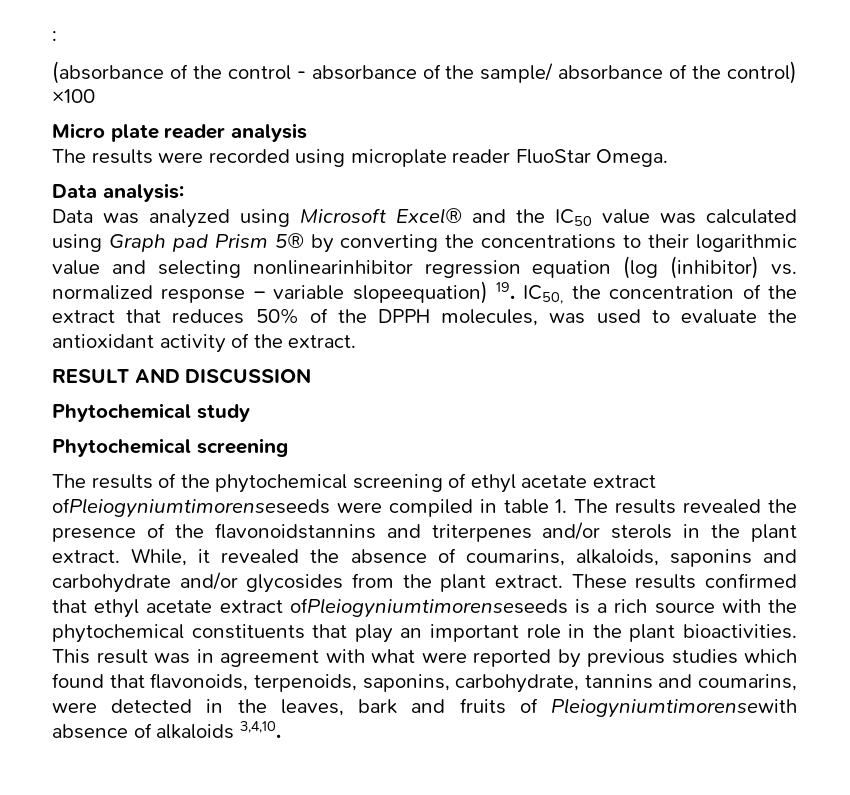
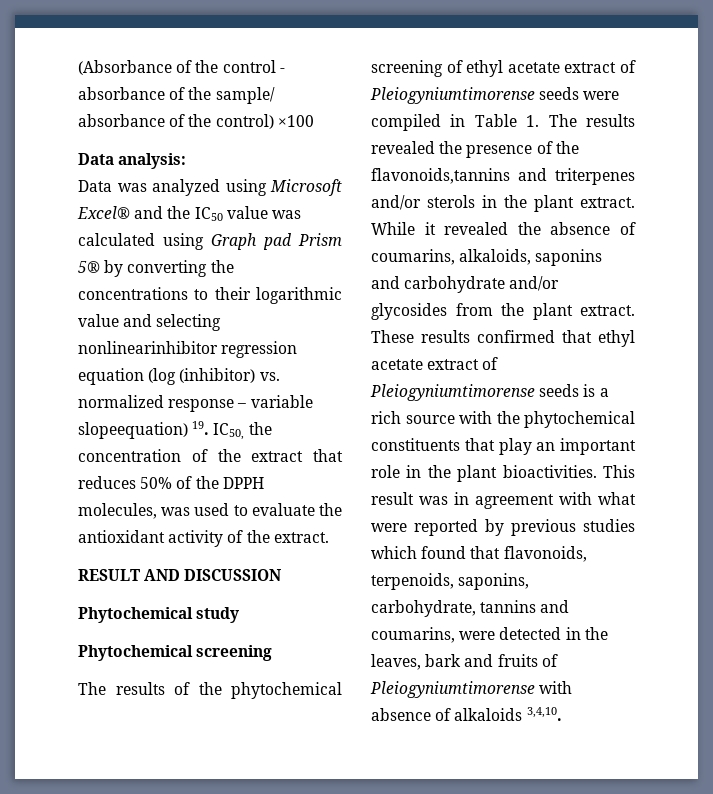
- :
- (absorbance of the control - absorbance of the sample/ absorbance of the control) ×100
+ (Absorbance of the control - absorbance of the sample/ absorbance of the control) ×100
- Micro plate reader analysis
- The results were recorded using microplate reader FluoStar Omega.
- The results of the phytochemical screening of ethyl acetate extract ofPleiogyniumtimorenseseeds were compiled in table 1. The results revealed the presence of the flavonoidstannins and triterpenes and/or sterols in the plant extract.
+ The results of the phytochemical screening of ethyl acetate extract of Pleiogyniumtimorense seeds were compiled in Table 1. The results revealed the presence of the flavonoids,tannins and triterpenes and/or sterols in the plant extract.
- While, it revealed the absence of coumarins, alkaloids, saponins and carbohydrate and/or glycosides from the plant extract.
+ While it revealed the absence of coumarins, alkaloids, saponins and carbohydrate and/or glycosides from the plant extract.
- These results confirmed that ethyl acetate extract ofPleiogyniumtimorenseseeds is a rich source with the phytochemical constituents that play an important role in the plant bioactivities.
+ These results confirmed that ethyl acetate extract of Pleiogyniumtimorense seeds is a rich source with the phytochemical constituents that play an important role in the plant bioactivities.
- This result was in agreement with what were reported by previous studies which found that flavonoids, terpenoids, saponins, carbohydrate, tannins and coumarins, were detected in the leaves, bark and fruits of Pleiogyniumtimorensewith absence of alkaloids 3,4,10.
+ This result was in agreement with what were reported by previous studies which found that flavonoids, terpenoids, saponins, carbohydrate, tannins and coumarins, were detected in the leaves, bark and fruits of Pleiogyniumtimorense with absence of alkaloids 3,4,10.

